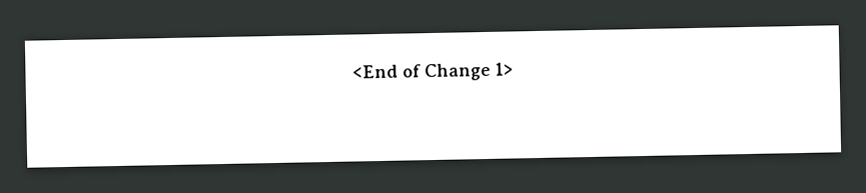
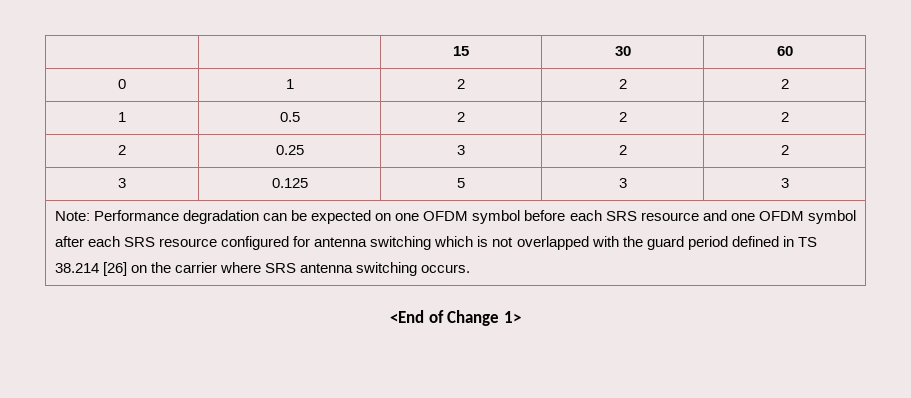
+ | | 15 | 30 | 60
+ 0 | 1 | 2 | 2 | 2
+ 1 | 0.5 | 2 | 2 | 2
+ 2 | 0.25 | 3 | 2 | 2
+ 3 | 0.125 | 5 | 3 | 3
+ Note: Performance degradation can be expected on one OFDM symbol before each SRS resource and one OFDM symbol after each SRS resource configured for antenna switching which is not overlapped with the guard period defined in TS 38.214 [26] on the carrier where SRS antenna switching occurs.

